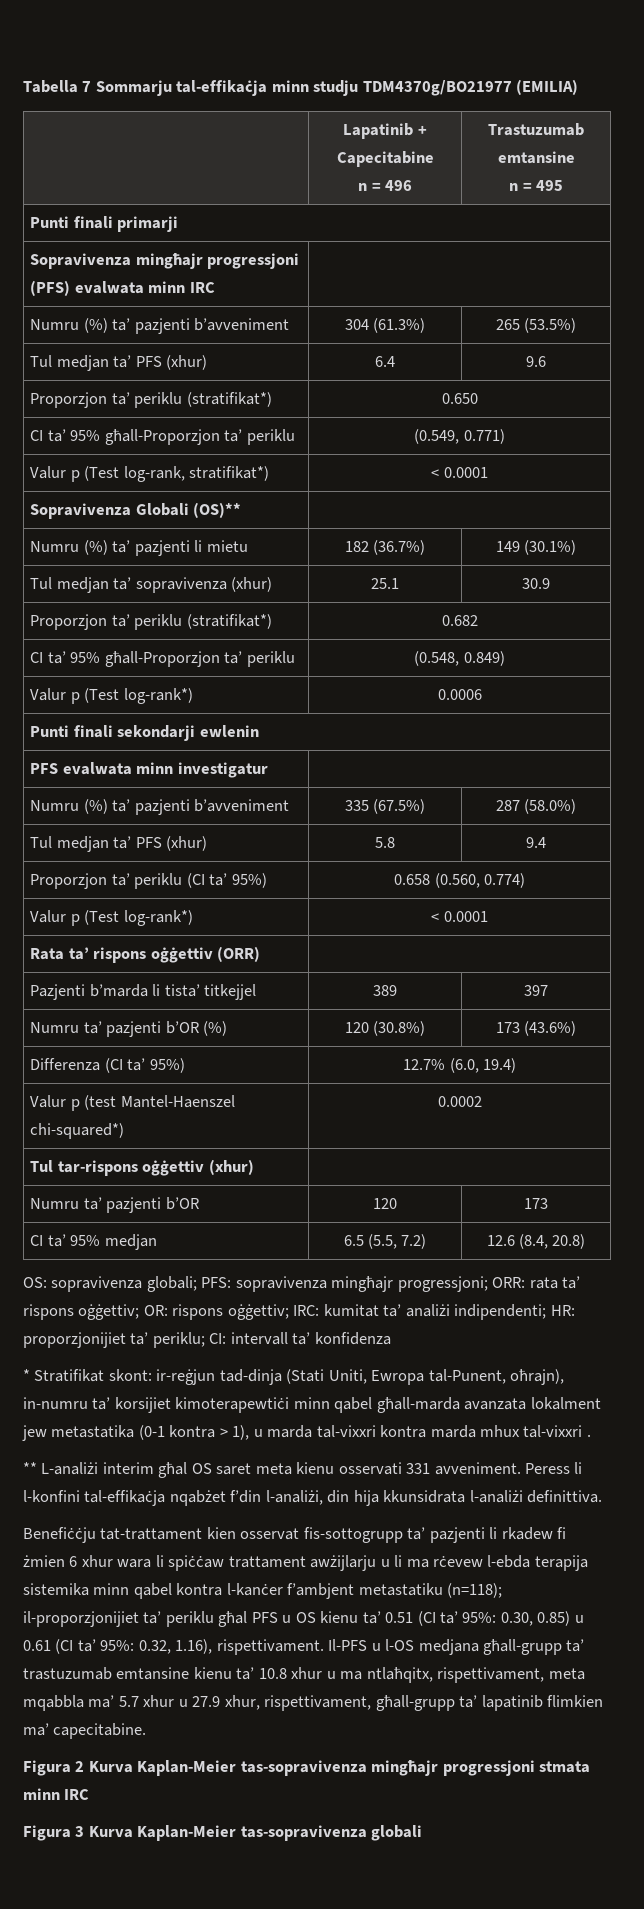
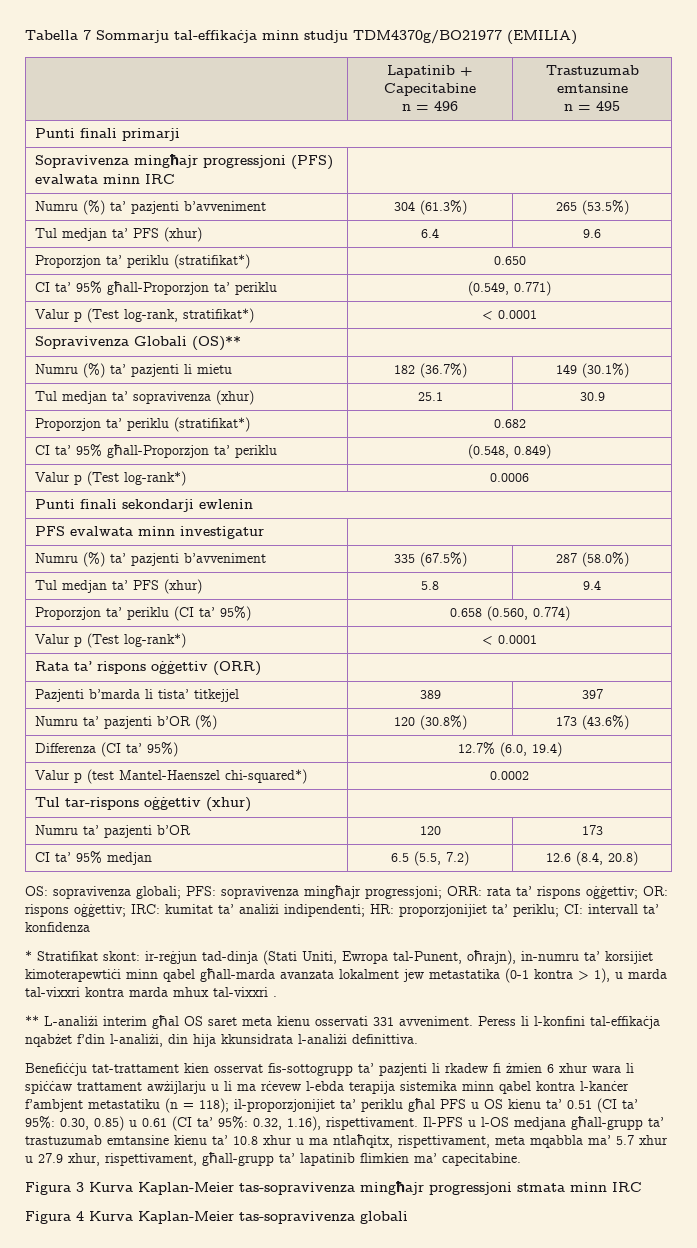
- Benefiċċju tat-trattament kien osservat fis-sottogrupp ta’ pazjenti li rkadew fi żmien 6 xhur wara li spiċċaw trattament awżijlarju u li ma rċevew l-ebda terapija sistemika minn qabel kontra l-kanċer f’ambjent metastatiku (n=118); il-proporzjonijiet ta’ periklu għal PFS u OS kienu ta’ 0.51 (CI ta’ 95%: 0.30, 0.85) u 0.61 (CI ta’ 95%: 0.32, 1.16), rispettivament.
+ Benefiċċju tat-trattament kien osservat fis-sottogrupp ta’ pazjenti li rkadew fi żmien 6 xhur wara li spiċċaw trattament awżijlarju u li ma rċevew l-ebda terapija sistemika minn qabel kontra l-kanċer f’ambjent metastatiku (n = 118); il-proporzjonijiet ta’ periklu għal PFS u OS kienu ta’ 0.51 (CI ta’ 95%: 0.30, 0.85) u 0.61 (CI ta’ 95%: 0.32, 1.16), rispettivament.
- Figura 2 Kurva Kaplan-Meier tas-sopravivenza mingħajr progressjoni stmata minn IRC
+ Figura 3 Kurva Kaplan-Meier tas-sopravivenza mingħajr progressjoni stmata minn IRC
- Figura 3 Kurva Kaplan-Meier tas-sopravivenza globali
+ Figura 4 Kurva Kaplan-Meier tas-sopravivenza globali

